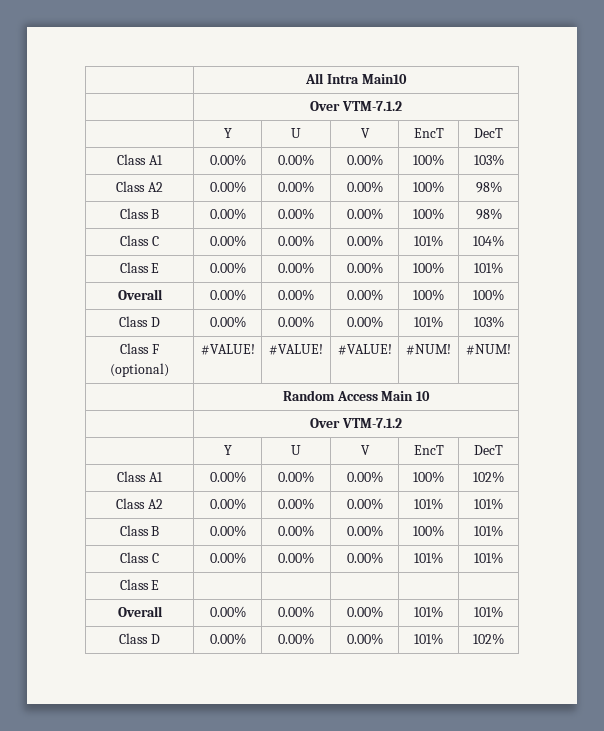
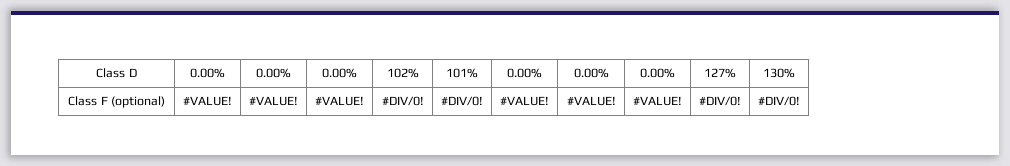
- | All Intra Main10
- | Over VTM-7.1.2
- | Y | U | V | EncT | DecT
- Class A1 | 0.00% | 0.00% | 0.00% | 100% | 103%
- Class A2 | 0.00% | 0.00% | 0.00% | 100% | 98%
- Class B | 0.00% | 0.00% | 0.00% | 100% | 98%
- Class C | 0.00% | 0.00% | 0.00% | 101% | 104%
- Class E | 0.00% | 0.00% | 0.00% | 100% | 101%
- Overall | 0.00% | 0.00% | 0.00% | 100% | 100%
- Class D | 0.00% | 0.00% | 0.00% | 101% | 103%
+ Class D | 0.00% | 0.00% | 0.00% | 102% | 101% | 0.00% | 0.00% | 0.00% | 127% | 130%
- Class F (optional) | #VALUE! | #VALUE! | #VALUE! | #NUM! | #NUM!
- | Random Access Main 10
- | Over VTM-7.1.2
- | Y | U | V | EncT | DecT
- Class A1 | 0.00% | 0.00% | 0.00% | 100% | 102%
- Class A2 | 0.00% | 0.00% | 0.00% | 101% | 101%
- Class B | 0.00% | 0.00% | 0.00% | 100% | 101%
- Class C | 0.00% | 0.00% | 0.00% | 101% | 101%
- Class E | | | | |
- Overall | 0.00% | 0.00% | 0.00% | 101% | 101%
- Class D | 0.00% | 0.00% | 0.00% | 101% | 102%
+ Class F (optional) | #VALUE! | #VALUE! | #VALUE! | #DIV/0! | #DIV/0! | #VALUE! | #VALUE! | #VALUE! | #DIV/0! | #DIV/0!

